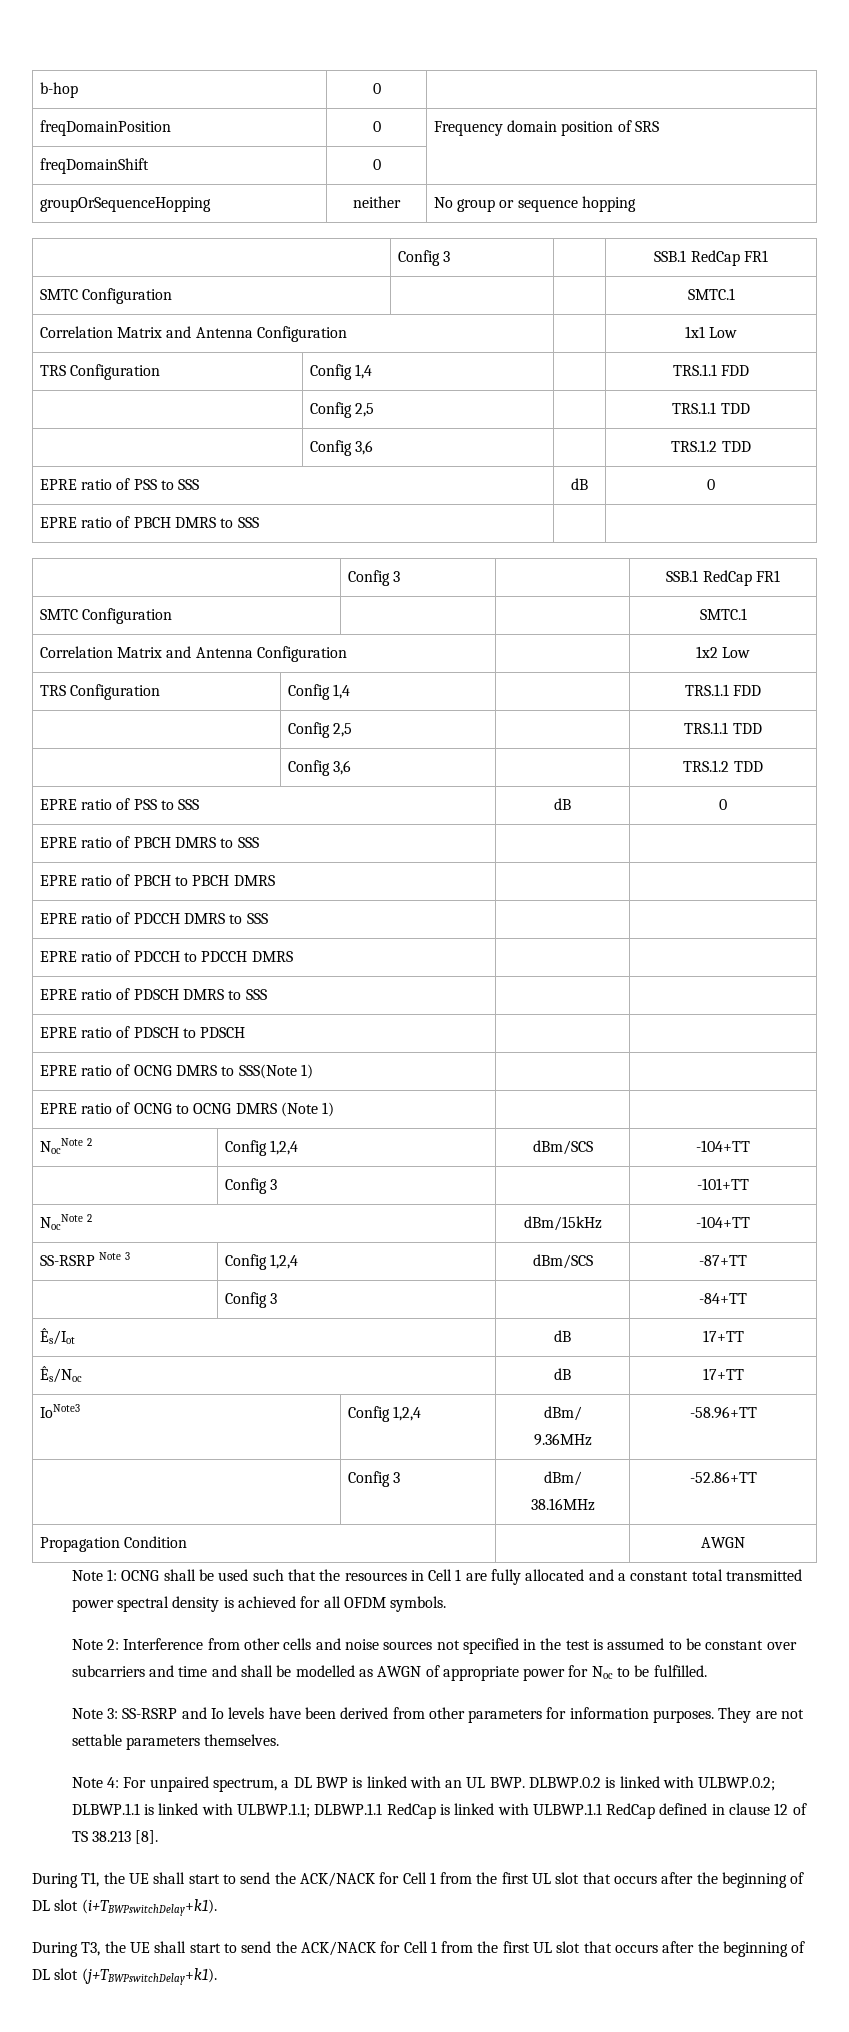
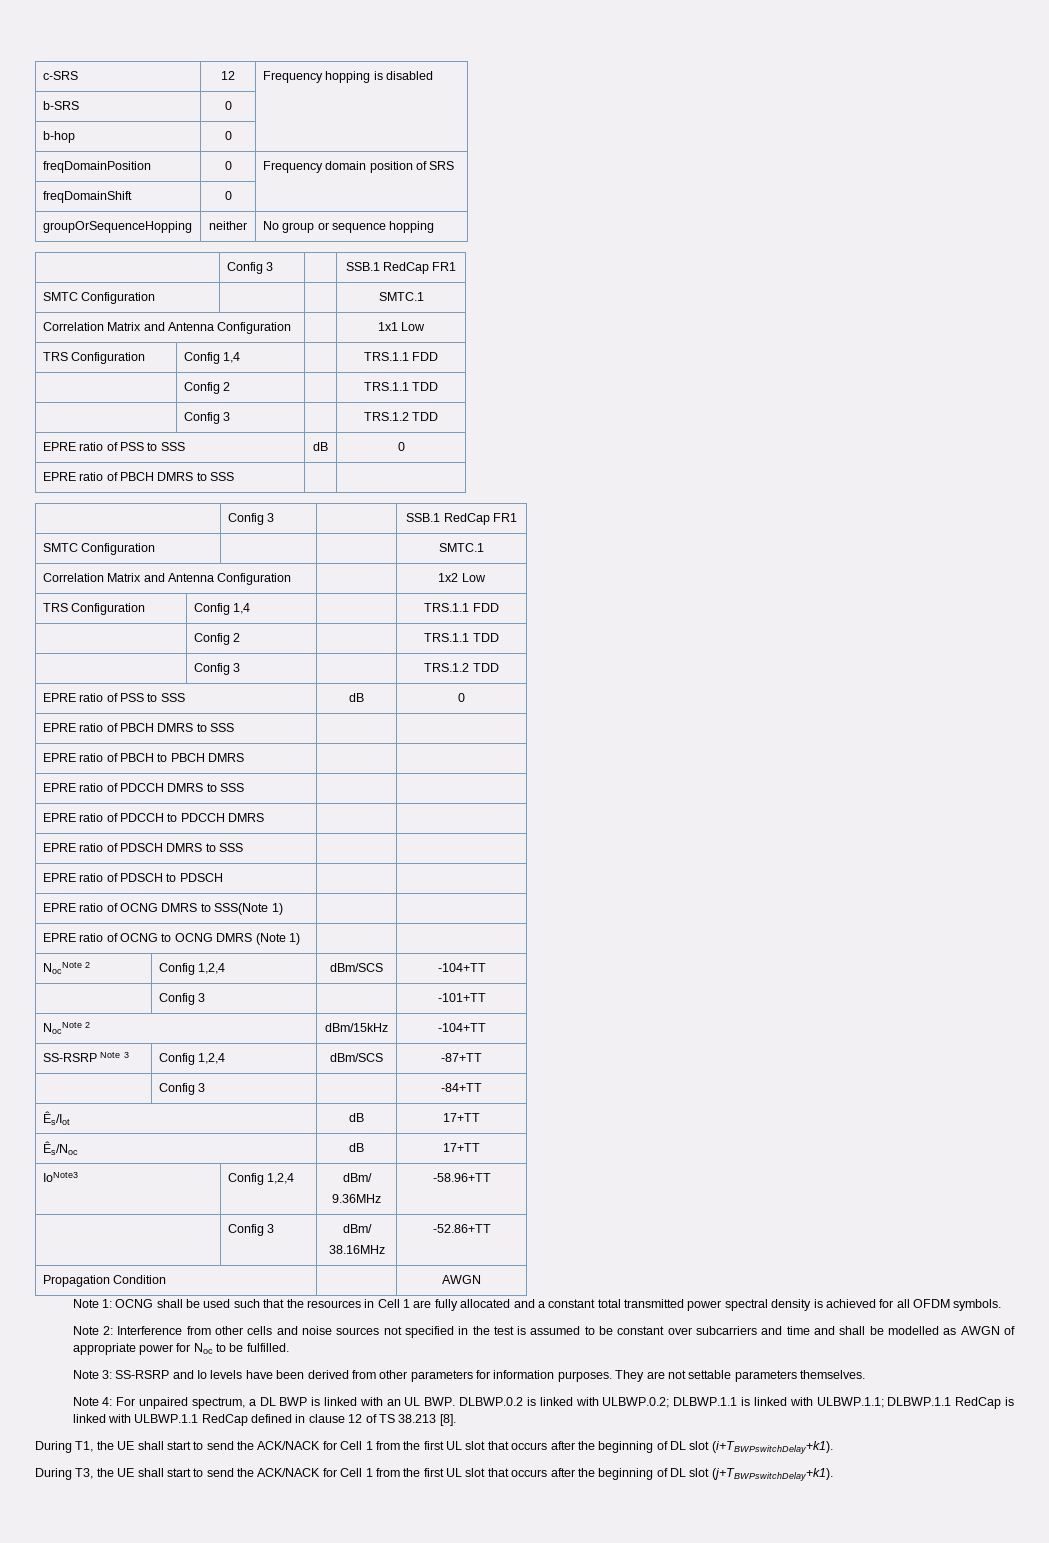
+ c-SRS | 12 | Frequency hopping is disabled
+ b-SRS | 0 |
  Correlation Matrix and Antenna Configuration | | 1x1 Low
  TRS Configuration | Config 1,4 | | TRS.1.1 FDD
- | Config 2,5 | | TRS.1.1 TDD
- | Config 3,6 | | TRS.1.2 TDD
+ | Config 2 | | TRS.1.1 TDD
+ | Config 3 | | TRS.1.2 TDD
  Correlation Matrix and Antenna Configuration | | 1x2 Low
  TRS Configuration | Config 1,4 | | TRS.1.1 FDD
- | Config 2,5 | | TRS.1.1 TDD
- | Config 3,6 | | TRS.1.2 TDD
+ | Config 2 | | TRS.1.1 TDD
+ | Config 3 | | TRS.1.2 TDD

